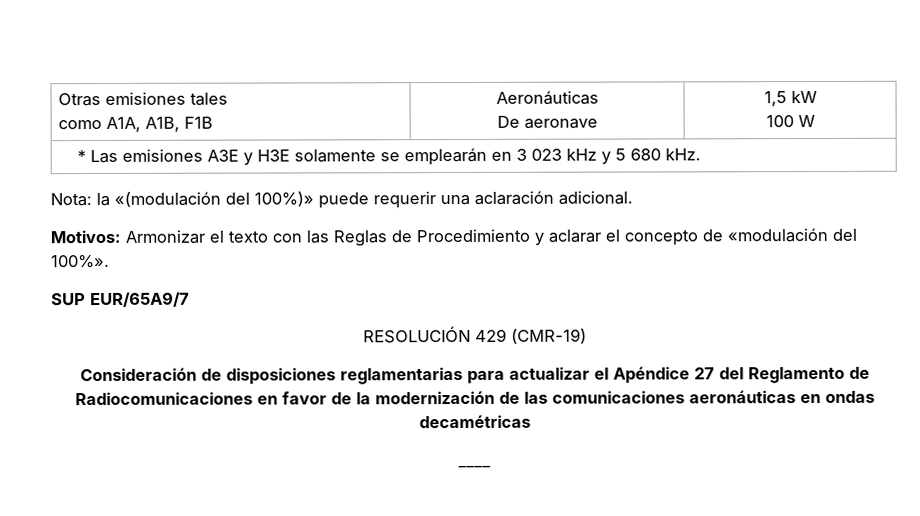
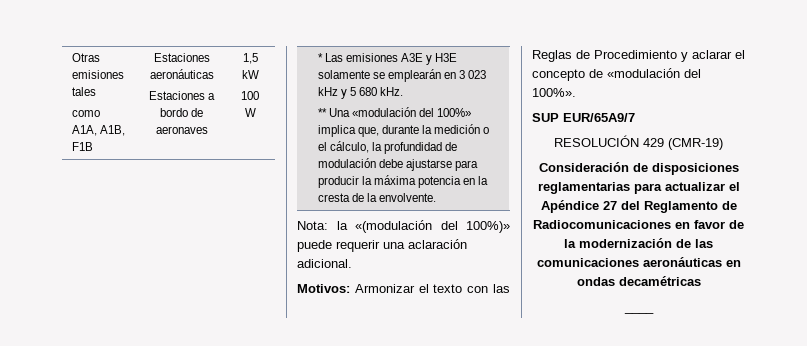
  Otras emisiones tales
- como A1A, A1B, F1B | Aeronáuticas
- De aeronave | 1,5 kW
+ como A1A, A1B, F1B | Estaciones aeronáuticas
+ Estaciones a bordo de aeronaves | 1,5 kW
+ ** Una «modulación del 100%» implica que, durante la medición o el cálculo, la profundidad de modulación debe ajustarse para producir la máxima potencia en la cresta de la envolvente.

